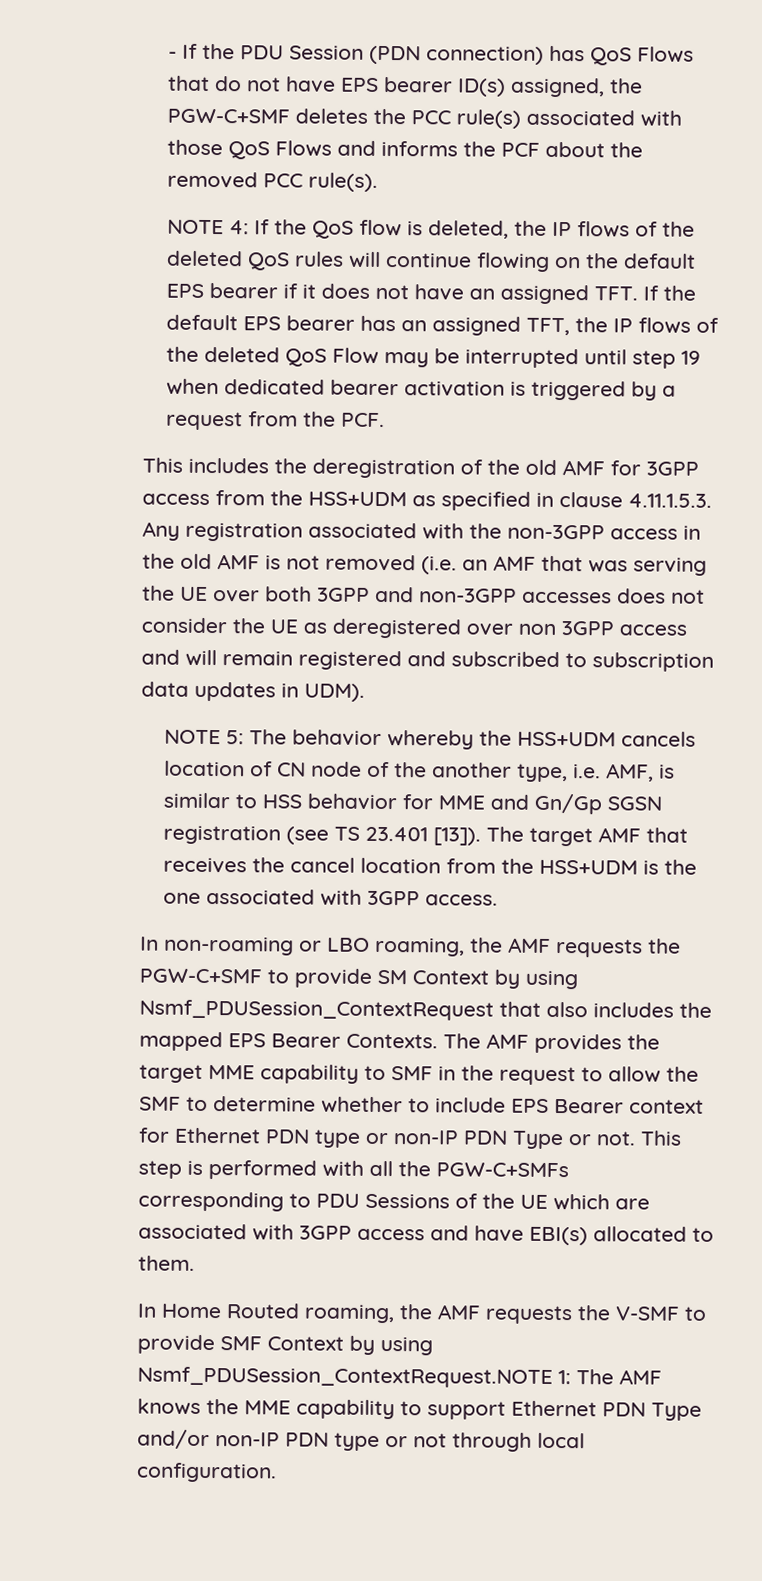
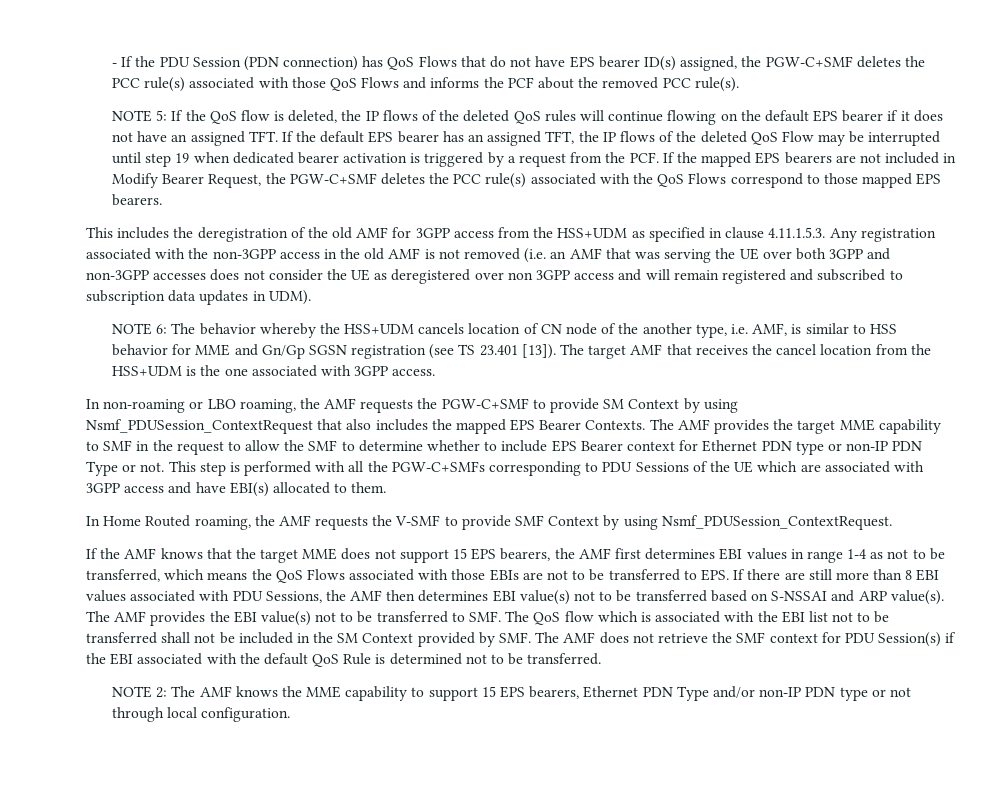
- NOTE 4:
+ NOTE 5:
- If the QoS flow is deleted, the IP flows of the deleted QoS rules will continue flowing on the default EPS bearer if it does not have an assigned TFT. If the default EPS bearer has an assigned TFT, the IP flows of the deleted QoS Flow may be interrupted until step 19 when dedicated bearer activation is triggered by a request from the PCF.
+ If the QoS flow is deleted, the IP flows of the deleted QoS rules will continue flowing on the default EPS bearer if it does not have an assigned TFT. If the default EPS bearer has an assigned TFT, the IP flows of the deleted QoS Flow may be interrupted until step 19 when dedicated bearer activation is triggered by a request from the PCF. If the mapped EPS bearers are not included in Modify Bearer Request, the PGW-C+SMF deletes the PCC rule(s) associated with the QoS Flows correspond to those mapped EPS bearers.
- NOTE 5: The behavior whereby the HSS+UDM cancels location of CN node of the another type, i.e. AMF, is similar to HSS behavior for MME and Gn/Gp SGSN registration (see TS 23.401 [13]).
+ NOTE 6: The behavior whereby the HSS+UDM cancels location of CN node of the another type, i.e. AMF, is similar to HSS behavior for MME and Gn/Gp SGSN registration (see TS 23.401 [13]).
- In Home Routed roaming, the AMF requests the V-SMF to provide SMF Context by using Nsmf_PDUSession_ContextRequest.NOTE 1: The AMF knows the MME capability to support Ethernet PDN Type and/or non-IP PDN type or not through local configuration.
+ In Home Routed roaming, the AMF requests the V-SMF to provide SMF Context by using Nsmf_PDUSession_ContextRequest.
+ If the AMF knows that the target MME does not support 15 EPS bearers, the AMF first determines EBI values in range 1-4 as not to be transferred, which means the QoS Flows associated with those EBIs are not to be transferred to EPS. If there are still more than 8 EBI values associated with PDU Sessions, the AMF then determines EBI value(s) not to be transferred based on S-NSSAI and ARP value(s). The AMF provides the EBI value(s) not to be transferred to SMF. The QoS flow which is associated with the EBI list not to be transferred shall not be included in the SM Context provided by SMF. The AMF does not retrieve the SMF context for PDU Session(s) if the EBI associated with the default QoS Rule is determined not to be transferred.
+ NOTE 2: The AMF knows the MME capability to support 15 EPS bearers, Ethernet PDN Type and/or non-IP PDN type or not through local configuration.

